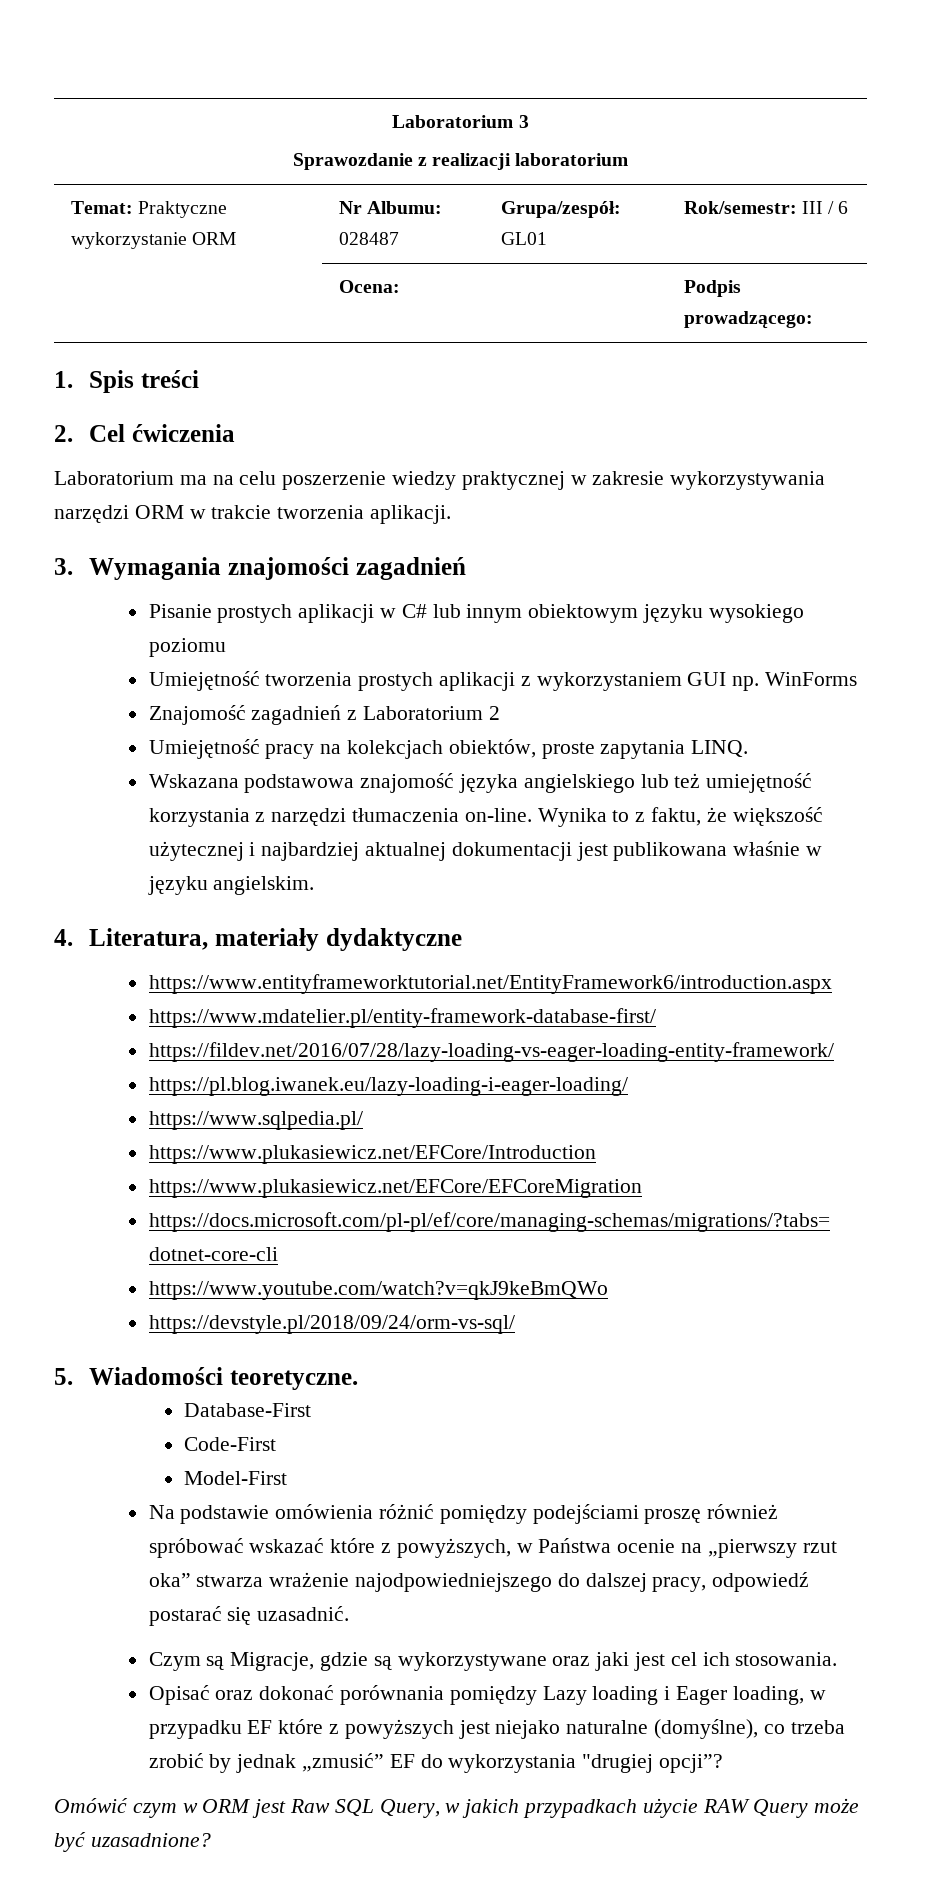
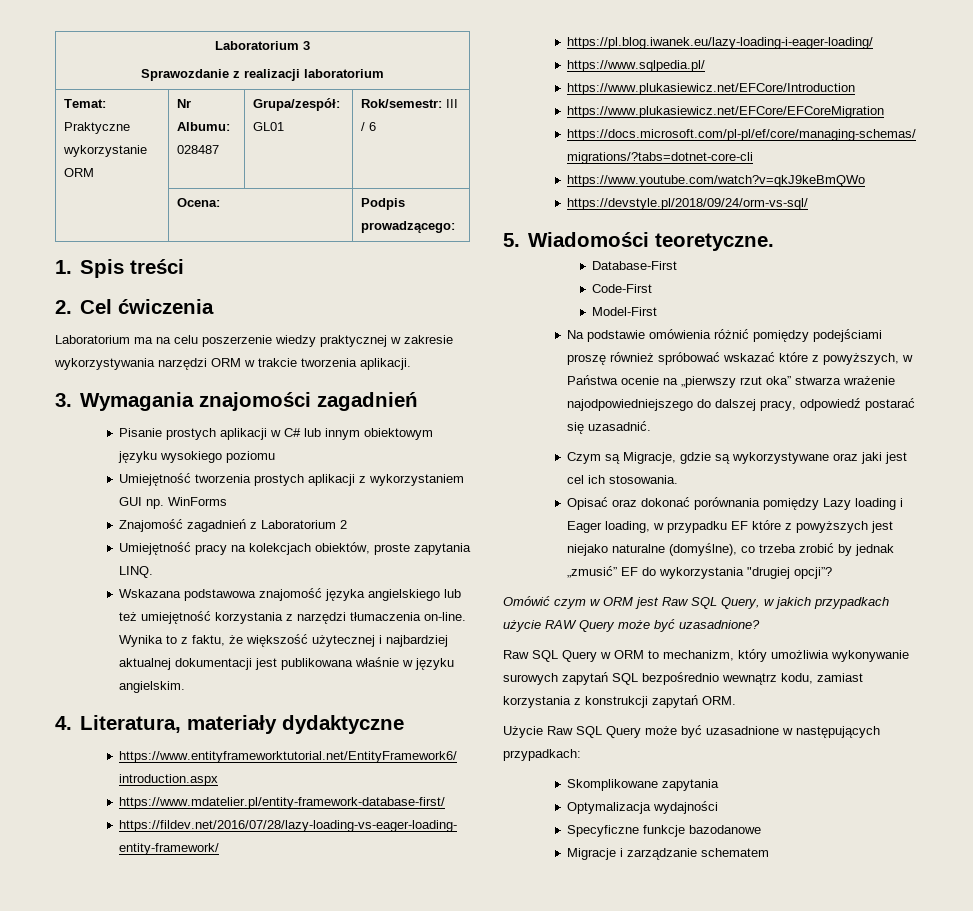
+ Raw SQL Query w ORM to mechanizm, który umożliwia wykonywanie surowych zapytań SQL bezpośrednio wewnątrz kodu, zamiast korzystania z konstrukcji zapytań ORM.
+ Użycie Raw SQL Query może być uzasadnione w następujących przypadkach:
+ Skomplikowane zapytania
+ Optymalizacja wydajności
+ Specyficzne funkcje bazodanowe
+ Migracje i zarządzanie schematem

